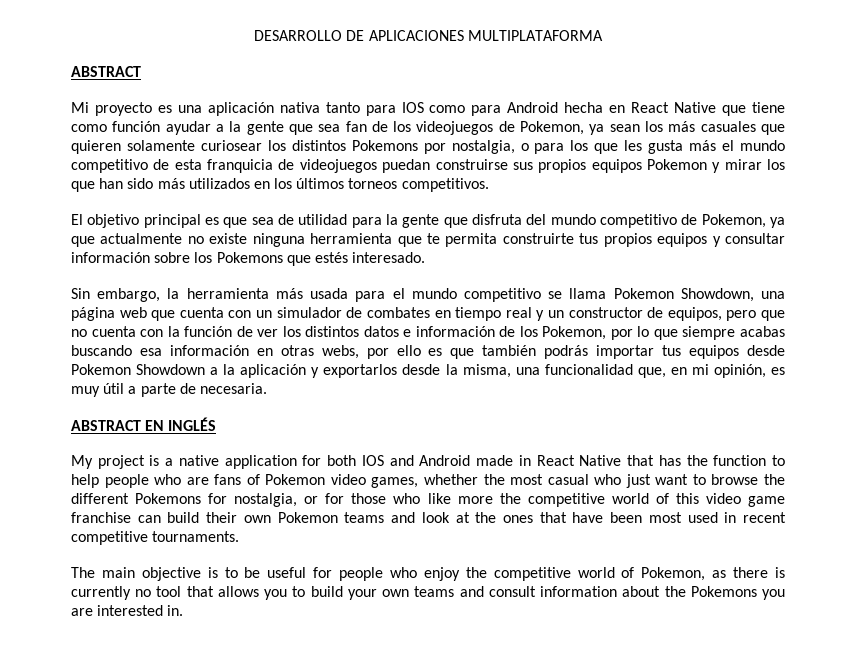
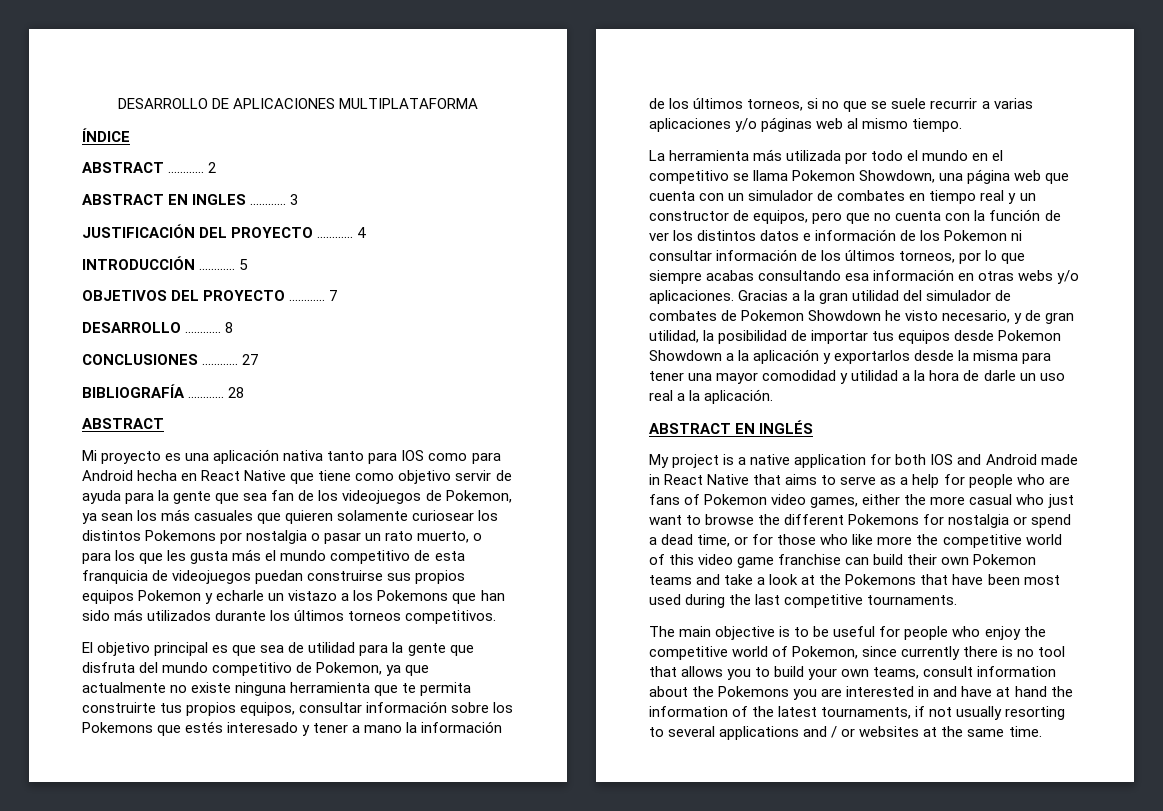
+ ÍNDICE
+ ABSTRACT ………… 2
+ ABSTRACT EN INGLES ………… 3
+ JUSTIFICACIÓN DEL PROYECTO ………… 4
+ INTRODUCCIÓN ………… 5
+ OBJETIVOS DEL PROYECTO ………… 7
+ DESARROLLO ………… 8
+ CONCLUSIONES ………… 27
+ BIBLIOGRAFÍA ………… 28
- Mi proyecto es una aplicación nativa tanto para IOS como para Android hecha en React Native que tiene como función ayudar a la gente que sea fan de los videojuegos de Pokemon, ya sean los más casuales que quieren solamente curiosear los distintos Pokemons por nostalgia, o para los que les gusta más el mundo competitivo de esta franquicia de videojuegos puedan construirse sus propios equipos Pokemon y mirar los que han sido más utilizados en los últimos torneos competitivos.
+ Mi proyecto es una aplicación nativa tanto para IOS como para Android hecha en React Native que tiene como objetivo servir de ayuda para la gente que sea fan de los videojuegos de Pokemon, ya sean los más casuales que quieren solamente curiosear los distintos Pokemons por nostalgia o pasar un rato muerto, o para los que les gusta más el mundo competitivo de esta franquicia de videojuegos puedan construirse sus propios equipos Pokemon y echarle un vistazo a los Pokemons que han sido más utilizados durante los últimos torneos competitivos.
- El objetivo principal es que sea de utilidad para la gente que disfruta del mundo competitivo de Pokemon, ya que actualmente no existe ninguna herramienta que te permita construirte tus propios equipos y consultar información sobre los Pokemons que estés interesado.
- Sin embargo, la herramienta más usada para el mundo competitivo se llama Pokemon Showdown, una página web que cuenta con un simulador de combates en tiempo real y un constructor de equipos, pero que no cuenta con la función de ver los distintos datos e información de los Pokemon, por lo que siempre acabas buscando esa información en otras webs, por ello es que también podrás importar tus equipos desde Pokemon Showdown a la aplicación y exportarlos desde la misma, una funcionalidad que, en mi opinión, es muy útil a parte de necesaria.
+ El objetivo principal es que sea de utilidad para la gente que disfruta del mundo competitivo de Pokemon, ya que actualmente no existe ninguna herramienta que te permita construirte tus propios equipos, consultar información sobre los Pokemons que estés interesado y tener a mano la información de los últimos torneos, si no que se suele recurrir a varias aplicaciones y/o páginas web al mismo tiempo.
+ La herramienta más utilizada por todo el mundo en el competitivo se llama Pokemon Showdown, una página web que cuenta con un simulador de combates en tiempo real y un constructor de equipos, pero que no cuenta con la función de ver los distintos datos e información de los Pokemon ni consultar información de los últimos torneos, por lo que siempre acabas consultando esa información en otras webs y/o aplicaciones. Gracias a la gran utilidad del simulador de combates de Pokemon Showdown he visto necesario, y de gran utilidad, la posibilidad de importar tus equipos desde Pokemon Showdown a la aplicación y exportarlos desde la misma para tener una mayor comodidad y utilidad a la hora de darle un uso real a la aplicación.
- My project is a native application for both IOS and Android made in React Native that has the function to help people who are fans of Pokemon video games, whether the most casual who just want to browse the different Pokemons for nostalgia, or for those who like more the competitive world of this video game franchise can build their own Pokemon teams and look at the ones that have been most used in recent competitive tournaments.
+ My project is a native application for both IOS and Android made in React Native that aims to serve as a help for people who are fans of Pokemon video games, either the more casual who just want to browse the different Pokemons for nostalgia or spend a dead time, or for those who like more the competitive world of this video game franchise can build their own Pokemon teams and take a look at the Pokemons that have been most used during the last competitive tournaments.
- The main objective is to be useful for people who enjoy the competitive world of Pokemon, as there is currently no tool that allows you to build your own teams and consult information about the Pokemons you are interested in.
+ The main objective is to be useful for people who enjoy the competitive world of Pokemon, since currently there is no tool that allows you to build your own teams, consult information about the Pokemons you are interested in and have at hand the information of the latest tournaments, if not usually resorting to several applications and / or websites at the same time.

